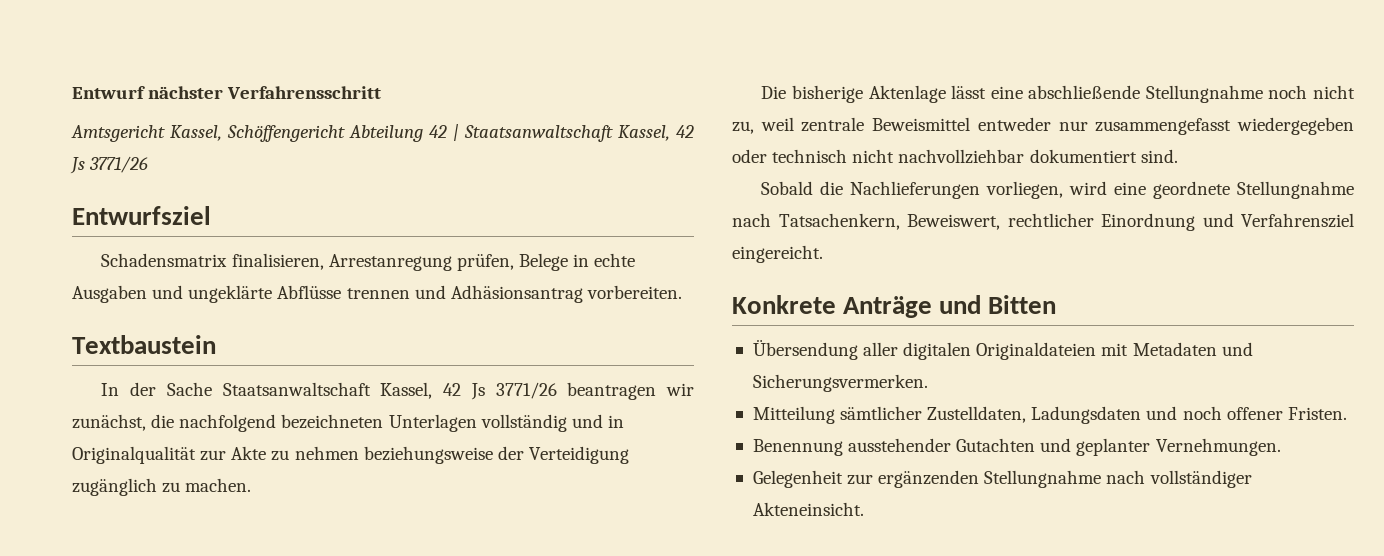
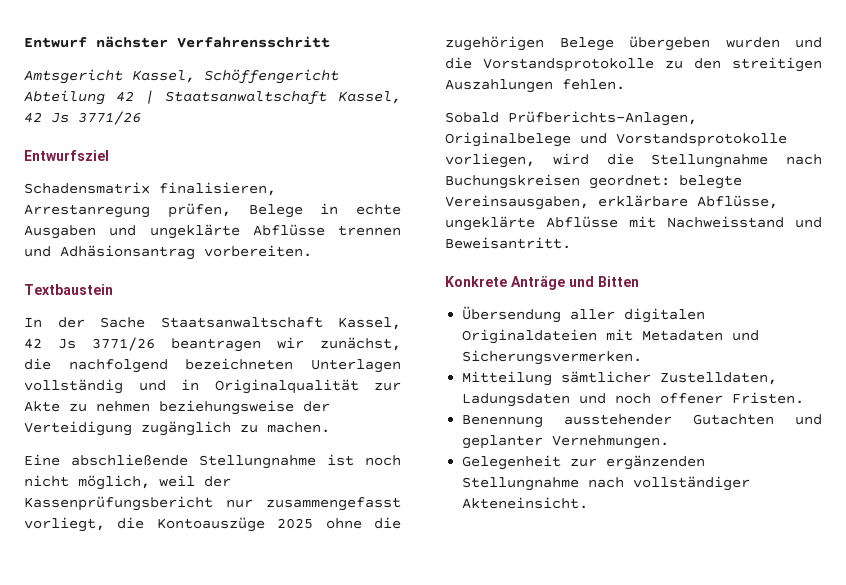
- Die bisherige Aktenlage lässt eine abschließende Stellungnahme noch nicht zu, weil zentrale Beweismittel entweder nur zusammengefasst wiedergegeben oder technisch nicht nachvollziehbar dokumentiert sind.
- Sobald die Nachlieferungen vorliegen, wird eine geordnete Stellungnahme nach Tatsachenkern, Beweiswert, rechtlicher Einordnung und Verfahrensziel eingereicht.
+ Eine abschließende Stellungnahme ist noch nicht möglich, weil der Kassenprüfungsbericht nur zusammengefasst vorliegt, die Kontoauszüge 2025 ohne die zugehörigen Belege übergeben wurden und die Vorstandsprotokolle zu den streitigen Auszahlungen fehlen.
+ Sobald Prüfberichts-Anlagen, Originalbelege und Vorstandsprotokolle vorliegen, wird die Stellungnahme nach Buchungskreisen geordnet: belegte Vereinsausgaben, erklärbare Abflüsse, ungeklärte Abflüsse mit Nachweisstand und Beweisantritt.

